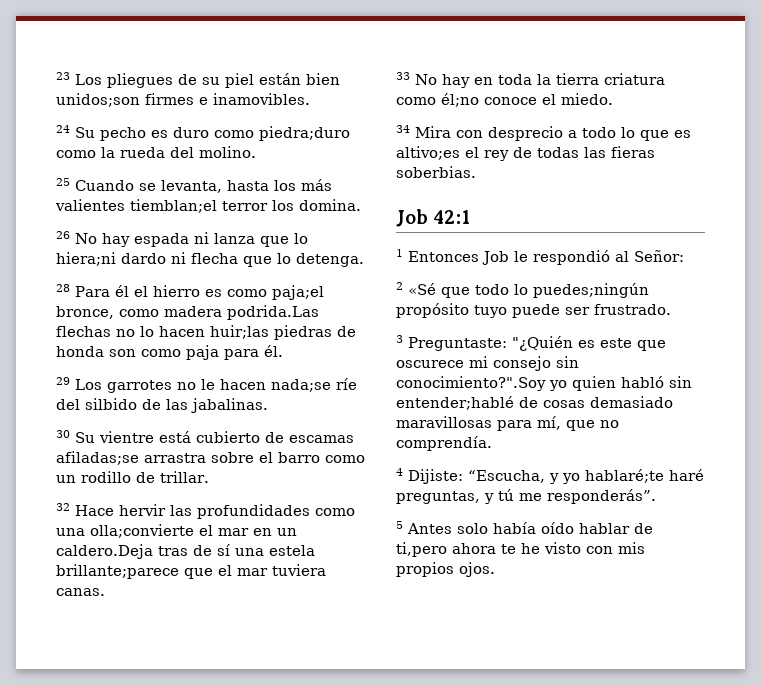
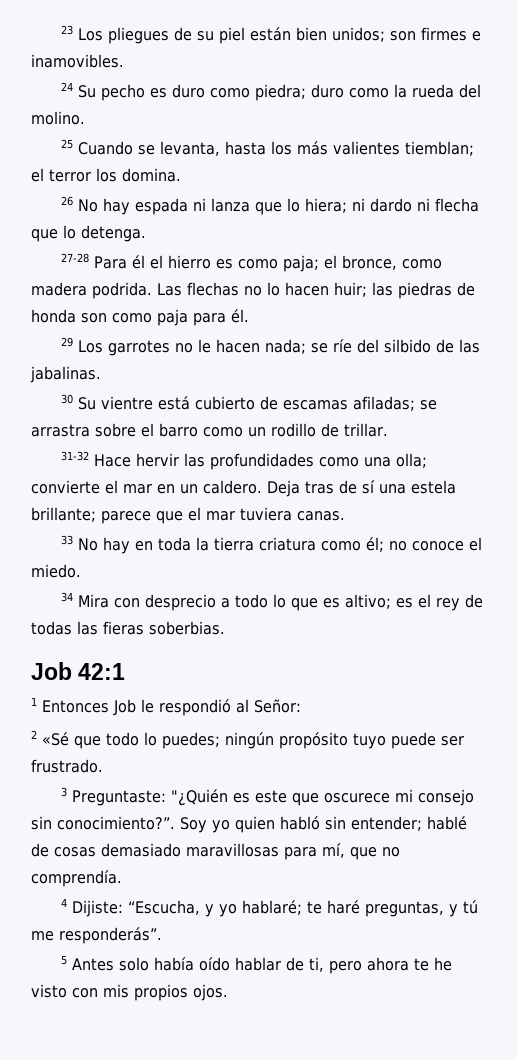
- 23 Los pliegues de su piel están bien unidos;son firmes e inamovibles.
+ 23 Los pliegues de su piel están bien unidos; son firmes e inamovibles.
- 24 Su pecho es duro como piedra;duro como la rueda del molino.
+ 24 Su pecho es duro como piedra; duro como la rueda del molino.
- 25 Cuando se levanta, hasta los más valientes tiemblan;el terror los domina.
+ 25 Cuando se levanta, hasta los más valientes tiemblan; el terror los domina.
- 26 No hay espada ni lanza que lo hiera;ni dardo ni flecha que lo detenga.
+ 26 No hay espada ni lanza que lo hiera; ni dardo ni flecha que lo detenga.
- 28 Para él el hierro es como paja;el bronce, como madera podrida.Las flechas no lo hacen huir;las piedras de honda son como paja para él.
+ 27-28 Para él el hierro es como paja; el bronce, como madera podrida. Las flechas no lo hacen huir; las piedras de honda son como paja para él.
- 29 Los garrotes no le hacen nada;se ríe del silbido de las jabalinas.
+ 29 Los garrotes no le hacen nada; se ríe del silbido de las jabalinas.
- 30 Su vientre está cubierto de escamas afiladas;se arrastra sobre el barro como un rodillo de trillar.
+ 30 Su vientre está cubierto de escamas afiladas; se arrastra sobre el barro como un rodillo de trillar.
- 32 Hace hervir las profundidades como una olla;convierte el mar en un caldero.Deja tras de sí una estela brillante;parece que el mar tuviera canas.
+ 31-32 Hace hervir las profundidades como una olla; convierte el mar en un caldero. Deja tras de sí una estela brillante; parece que el mar tuviera canas.
- 33 No hay en toda la tierra criatura como él;no conoce el miedo.
+ 33 No hay en toda la tierra criatura como él; no conoce el miedo.
- 34 Mira con desprecio a todo lo que es altivo;es el rey de todas las fieras soberbias.
+ 34 Mira con desprecio a todo lo que es altivo; es el rey de todas las fieras soberbias.
- 2 «Sé que todo lo puedes;ningún propósito tuyo puede ser frustrado.
+ 2 «Sé que todo lo puedes; ningún propósito tuyo puede ser frustrado.
- 3 Preguntaste: "¿Quién es este que oscurece mi consejo sin conocimiento?".Soy yo quien habló sin entender;hablé de cosas demasiado maravillosas para mí, que no comprendía.
+ 3 Preguntaste: "¿Quién es este que oscurece mi consejo sin conocimiento?”. Soy yo quien habló sin entender; hablé de cosas demasiado maravillosas para mí, que no comprendía.
- 4 Dijiste: “Escucha, y yo hablaré;te haré preguntas, y tú me responderás”.
+ 4 Dijiste: “Escucha, y yo hablaré; te haré preguntas, y tú me responderás”.
- 5 Antes solo había oído hablar de ti,pero ahora te he visto con mis propios ojos.
+ 5 Antes solo había oído hablar de ti, pero ahora te he visto con mis propios ojos.

